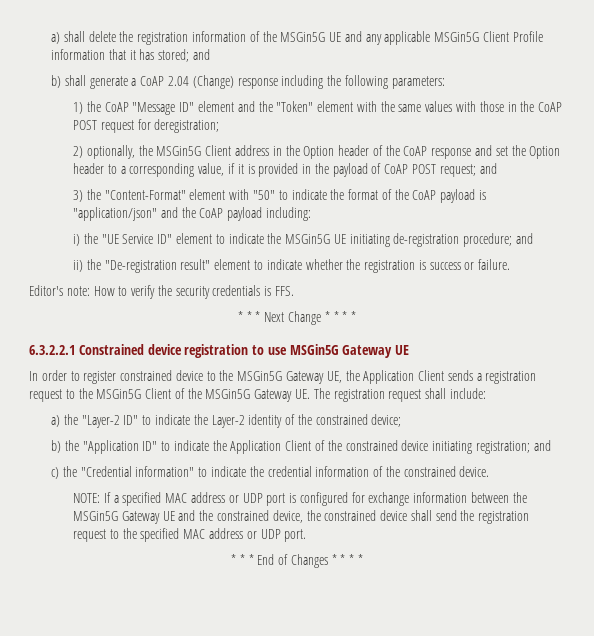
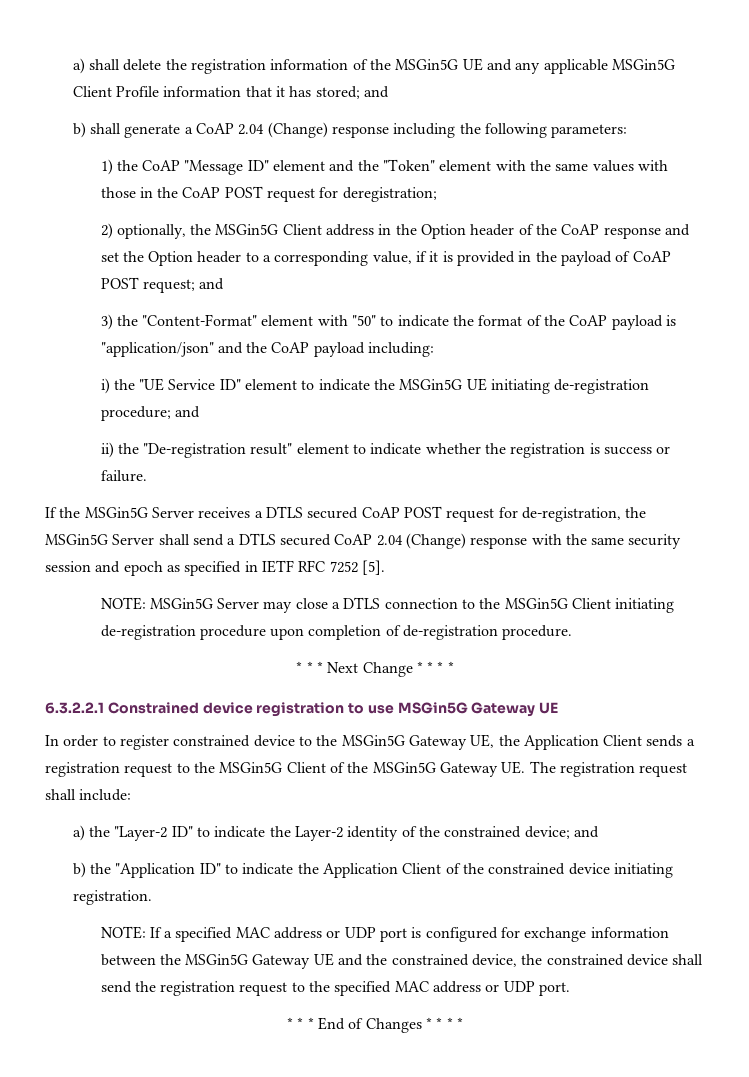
- Editor's note: How to verify the security credentials is FFS.
+ If the MSGin5G Server receives a DTLS secured CoAP POST request for de-registration, the MSGin5G Server shall send a DTLS secured CoAP 2.04 (Change) response with the same security session and epoch as specified in IETF RFC 7252 [5].
+ NOTE: MSGin5G Server may close a DTLS connection to the MSGin5G Client initiating de-registration procedure upon completion of de-registration procedure.
- a) the "Layer-2 ID" to indicate the Layer-2 identity of the constrained device;
+ a) the "Layer-2 ID" to indicate the Layer-2 identity of the constrained device; and
- b) the "Application ID" to indicate the Application Client of the constrained device initiating registration; and
- c) the "Credential information" to indicate the credential information of the constrained device.
+ b) the "Application ID" to indicate the Application Client of the constrained device initiating registration.

